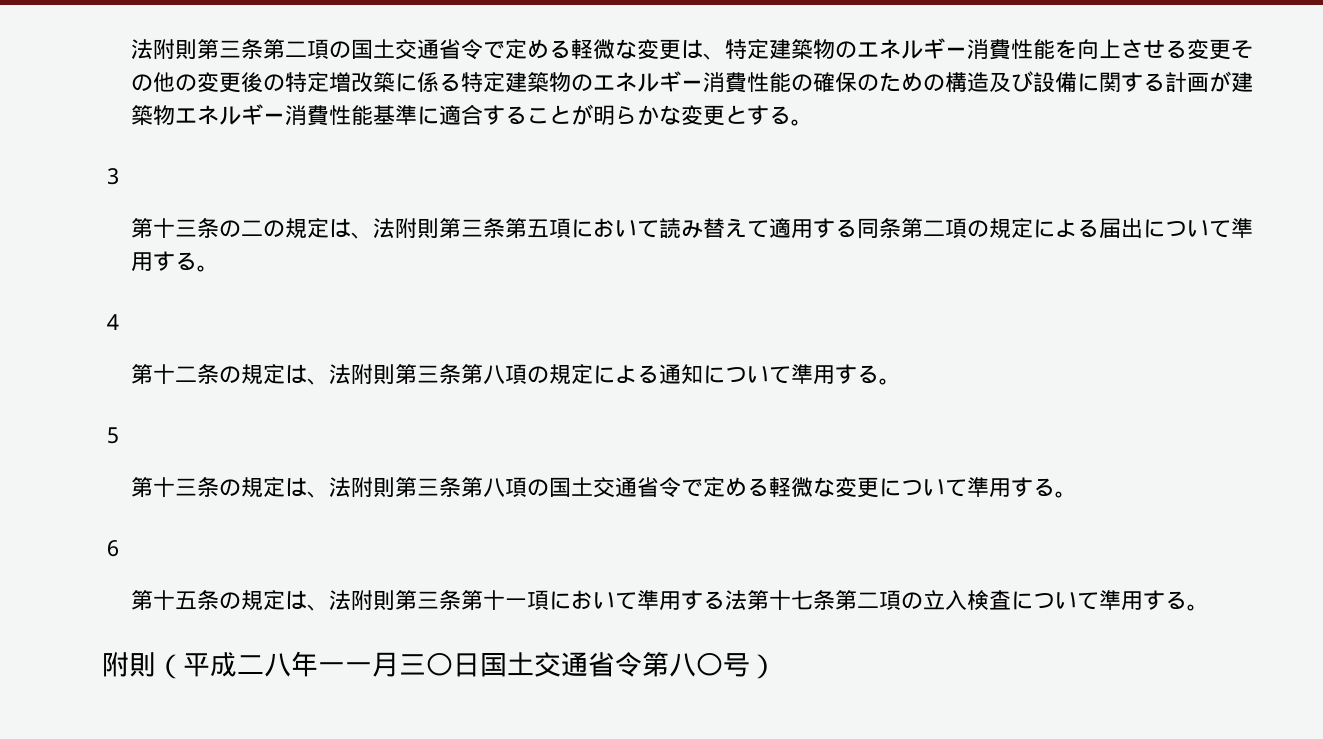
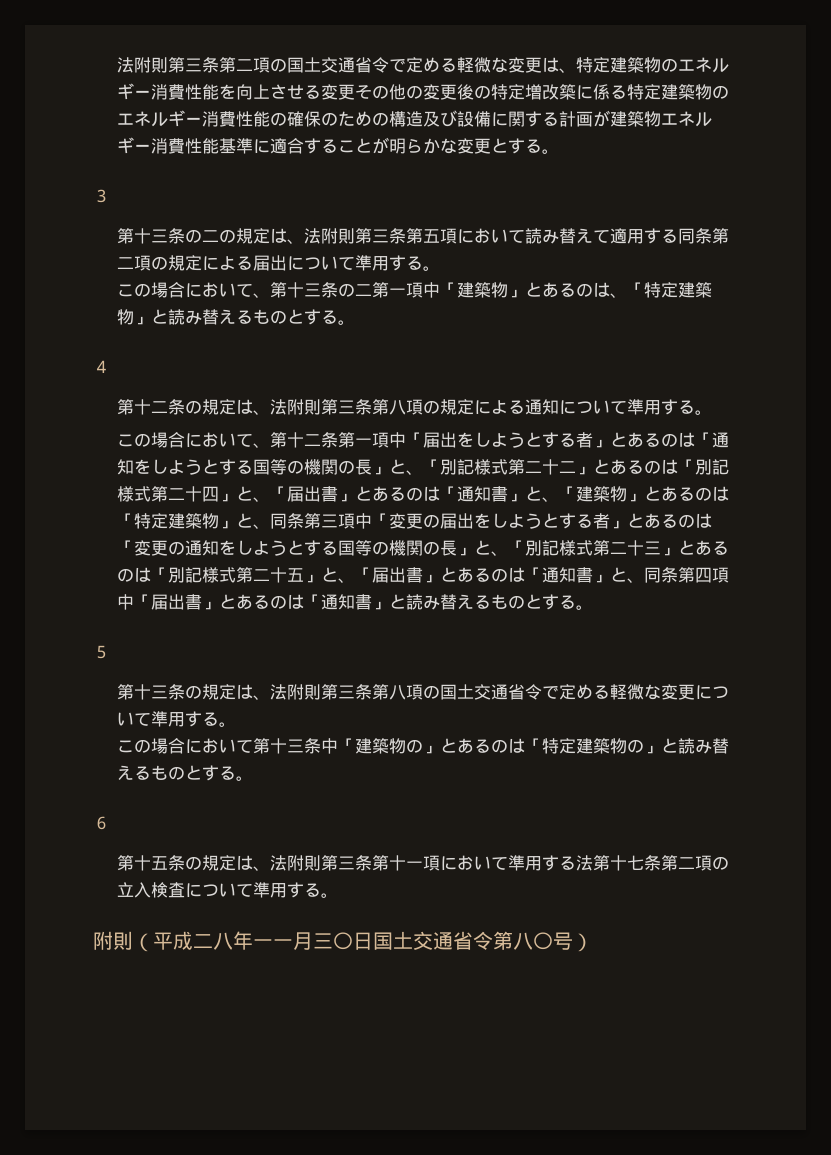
+ この場合において、第十三条の二第一項中「建築物」とあるのは、「特定建築物」と読み替えるものとする。
+ この場合において、第十二条第一項中「届出をしようとする者」とあるのは「通知をしようとする国等の機関の長」と、「別記様式第二十二」とあるのは「別記様式第二十四」と、「届出書」とあるのは「通知書」と、「建築物」とあるのは「特定建築物」と、同条第三項中「変更の届出をしようとする者」とあるのは「変更の通知をしようとする国等の機関の長」と、「別記様式第二十三」とあるのは「別記様式第二十五」と、「届出書」とあるのは「通知書」と、同条第四項中「届出書」とあるのは「通知書」と読み替えるものとする。
+ この場合において第十三条中「建築物の」とあるのは「特定建築物の」と読み替えるものとする。

